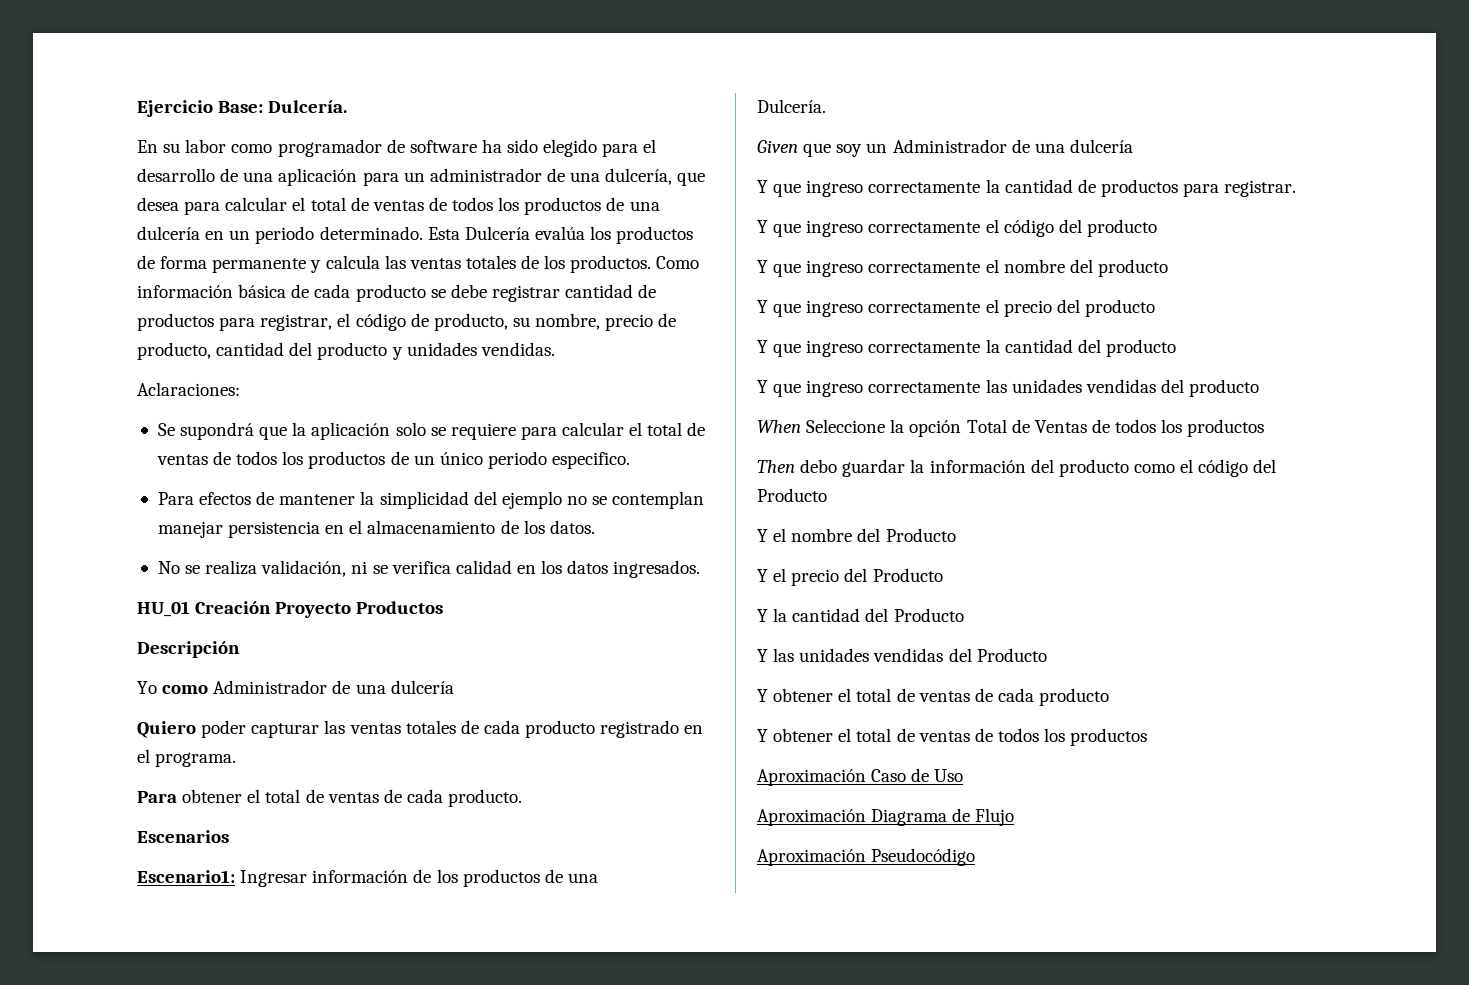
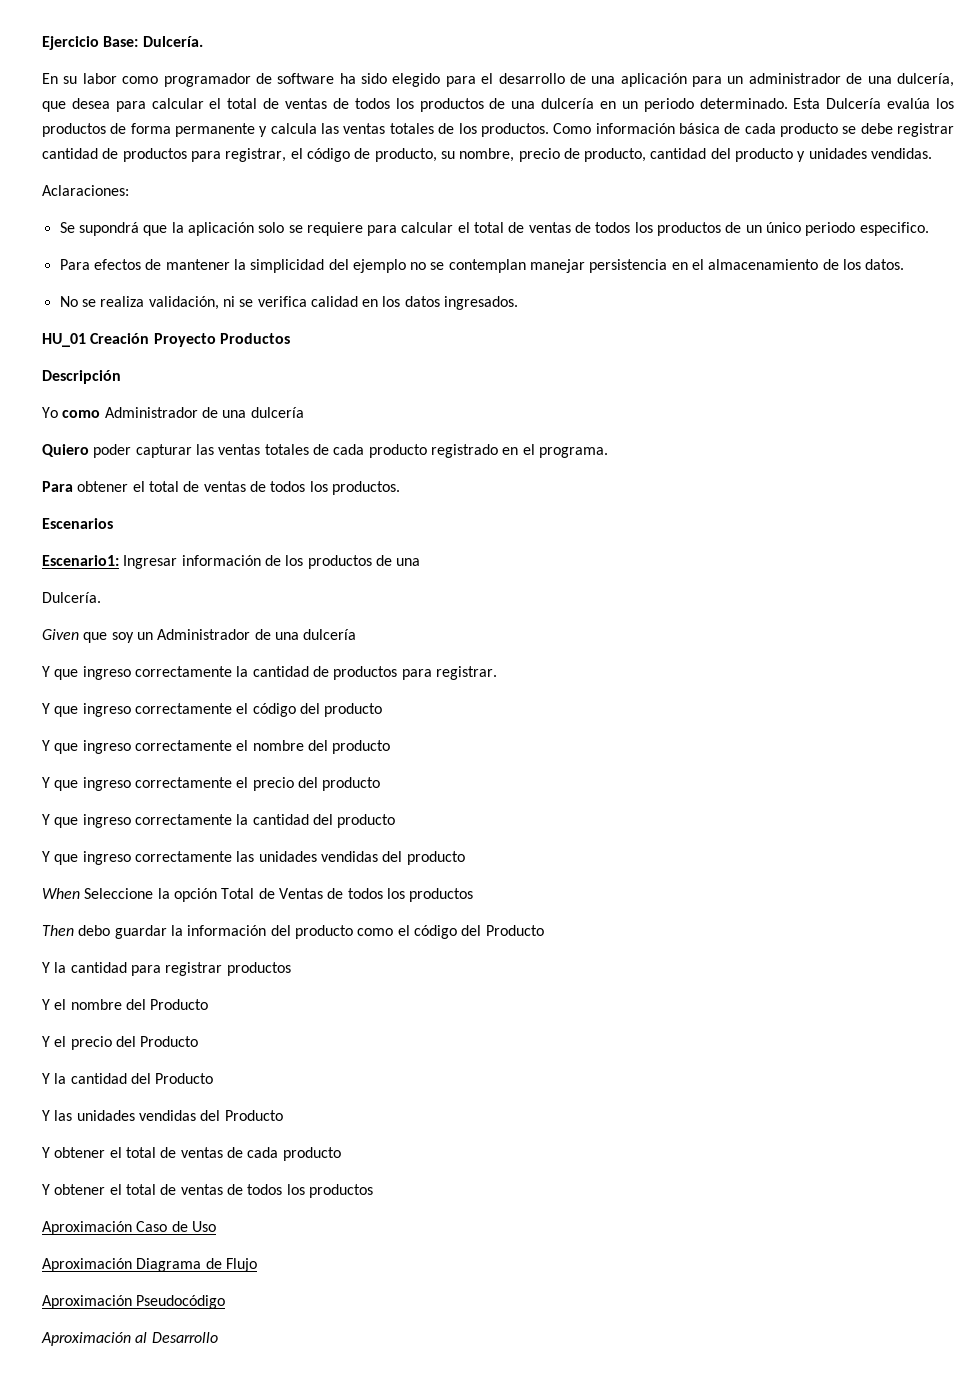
- Para obtener el total de ventas de cada producto.
+ Para obtener el total de ventas de todos los productos.
+ Y la cantidad para registrar productos
+ Aproximación al Desarrollo

